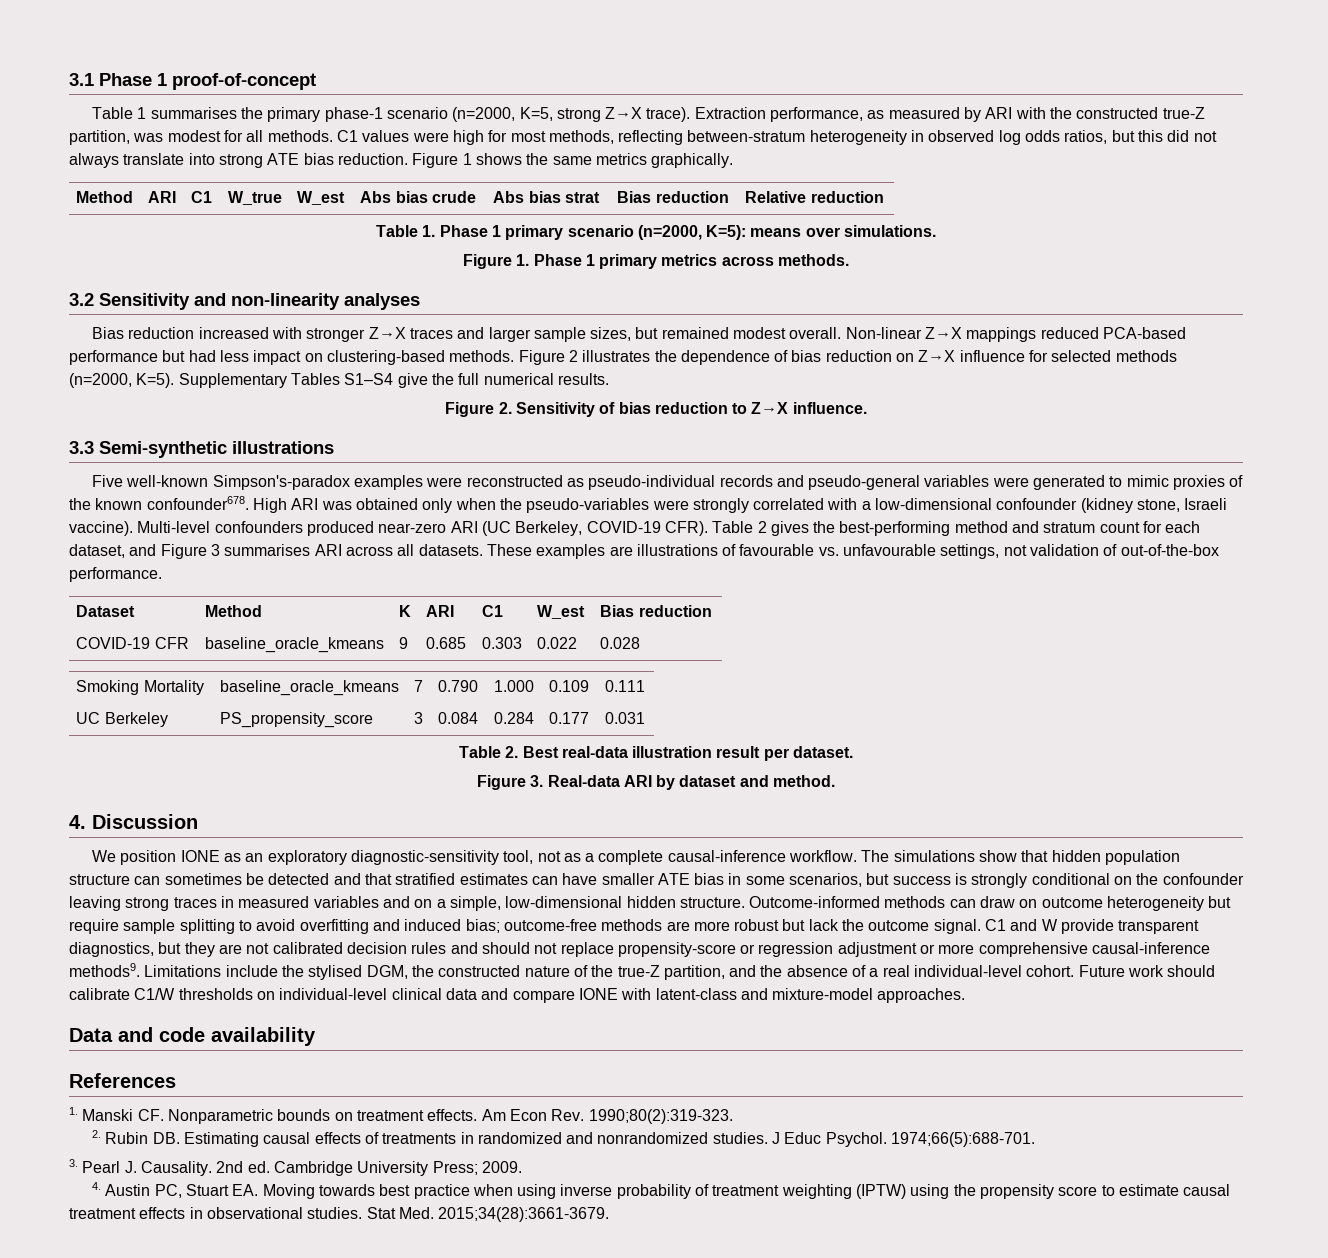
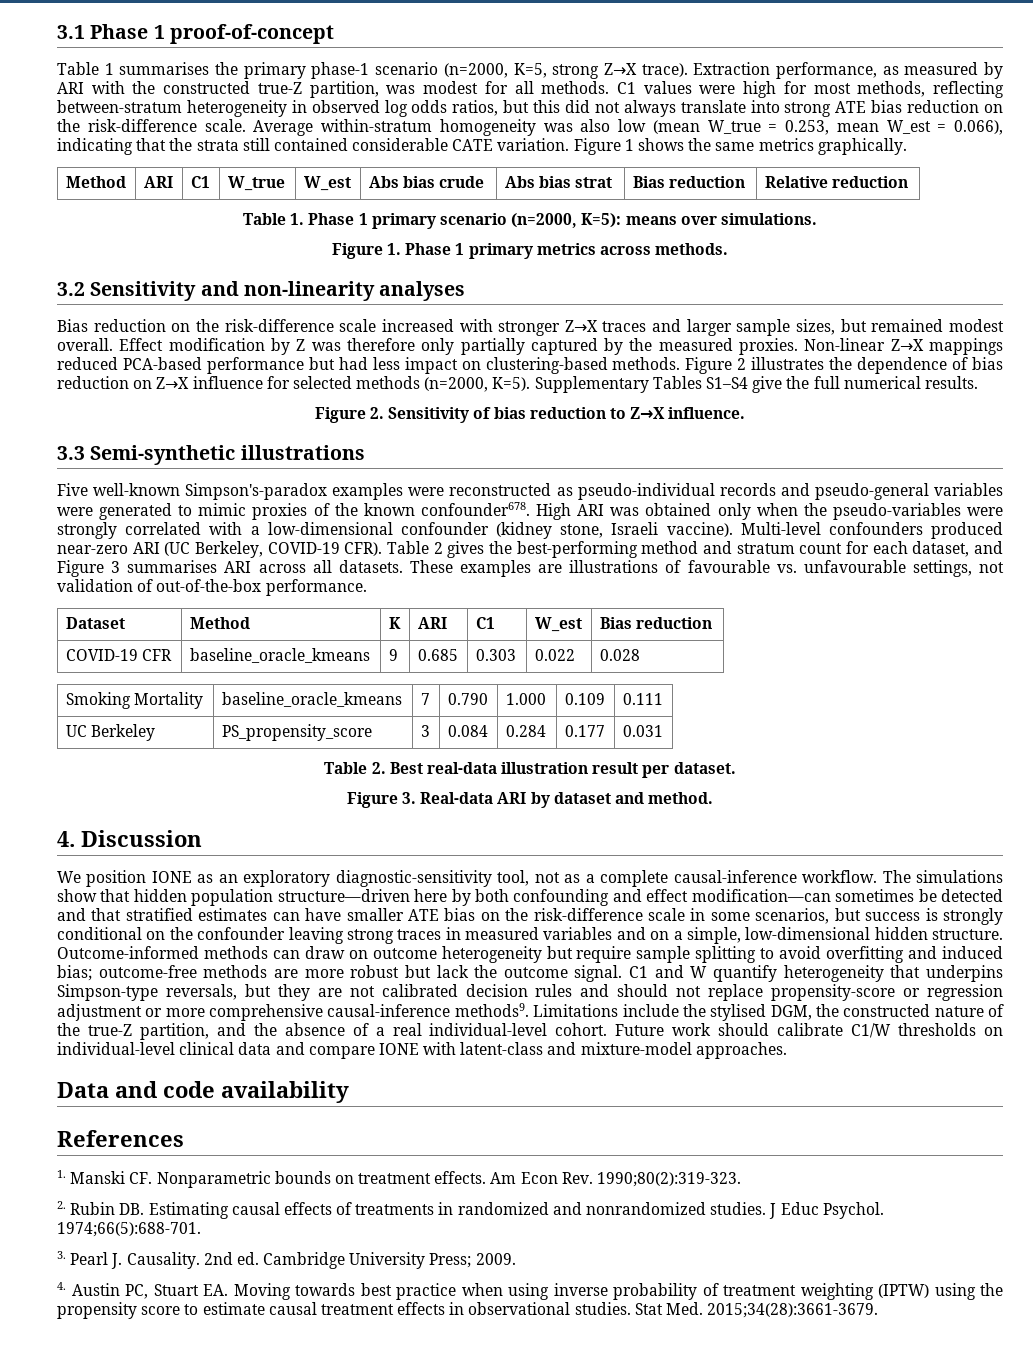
- C1 values were high for most methods, reflecting between-stratum heterogeneity in observed log odds ratios, but this did not always translate into strong ATE bias reduction.
+ C1 values were high for most methods, reflecting between-stratum heterogeneity in observed log odds ratios, but this did not always translate into strong ATE bias reduction on the risk-difference scale. Average within-stratum homogeneity was also low (mean W_true = 0.253, mean W_est = 0.066), indicating that the strata still contained considerable CATE variation.
- Bias reduction increased with stronger Z→X traces and larger sample sizes, but remained modest overall.
+ Bias reduction on the risk-difference scale increased with stronger Z→X traces and larger sample sizes, but remained modest overall.
+ Effect modification by Z was therefore only partially captured by the measured proxies.
- The simulations show that hidden population structure can sometimes be detected and that stratified estimates can have smaller ATE bias in some scenarios, but success is strongly conditional on the confounder leaving strong traces in measured variables and on a simple, low-dimensional hidden structure.
+ The simulations show that hidden population structure—driven here by both confounding and effect modification—can sometimes be detected and that stratified estimates can have smaller ATE bias on the risk-difference scale in some scenarios, but success is strongly conditional on the confounder leaving strong traces in measured variables and on a simple, low-dimensional hidden structure.
- C1 and W provide transparent diagnostics, but they are not calibrated decision rules and should not replace propensity-score or regression adjustment or more comprehensive causal-inference methods9.
+ C1 and W quantify heterogeneity that underpins Simpson-type reversals, but they are not calibrated decision rules and should not replace propensity-score or regression adjustment or more comprehensive causal-inference methods9.

